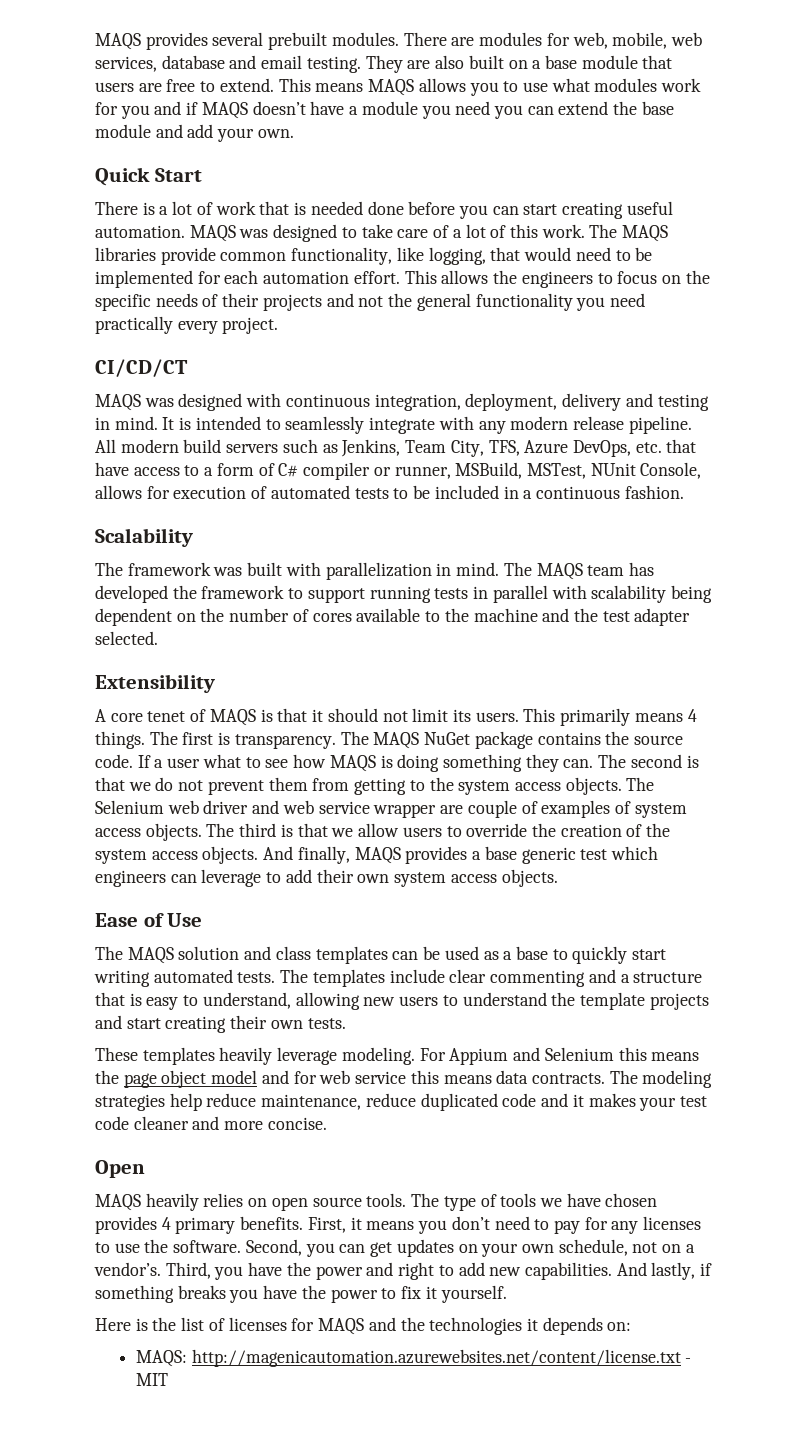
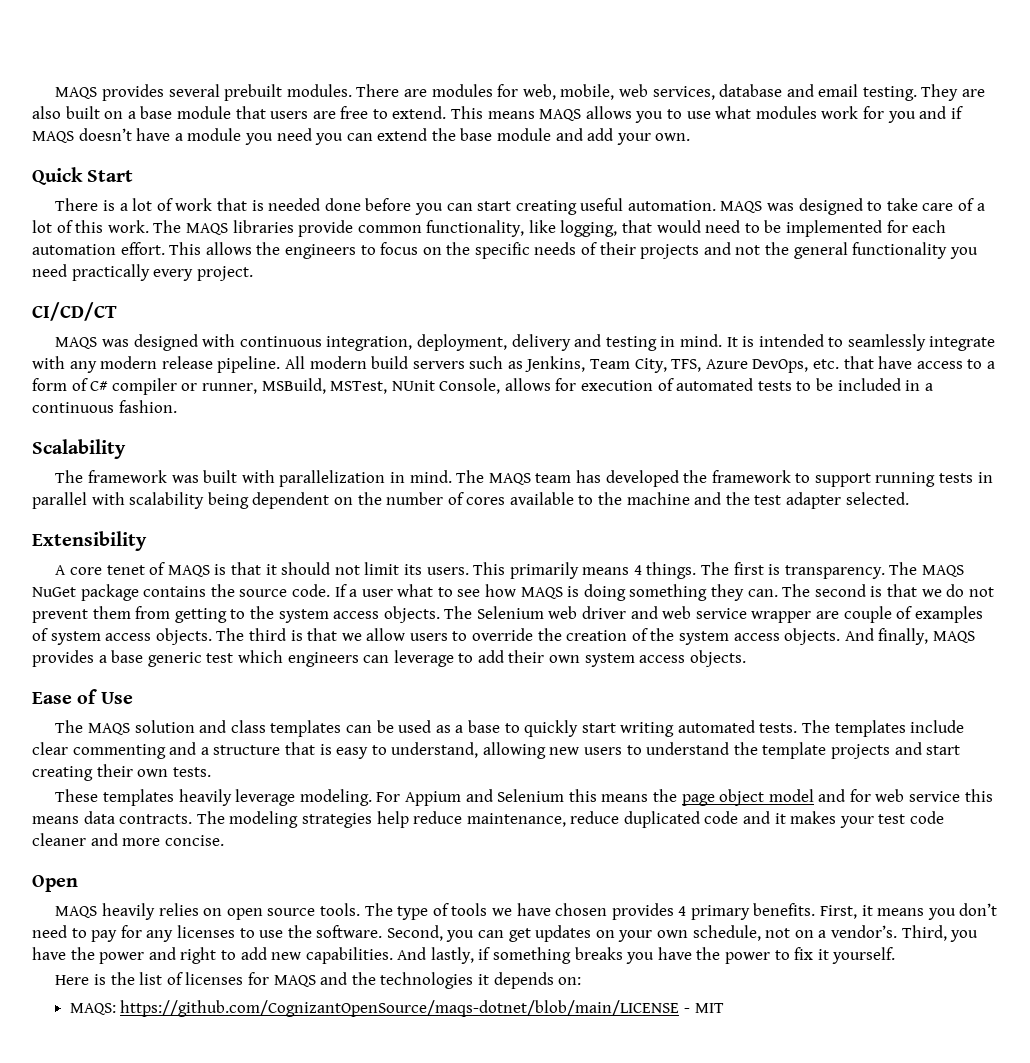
- MAQS: http://magenicautomation.azurewebsites.net/content/license.txt - MIT
+ MAQS: https://github.com/CognizantOpenSource/maqs-dotnet/blob/main/LICENSE - MIT

